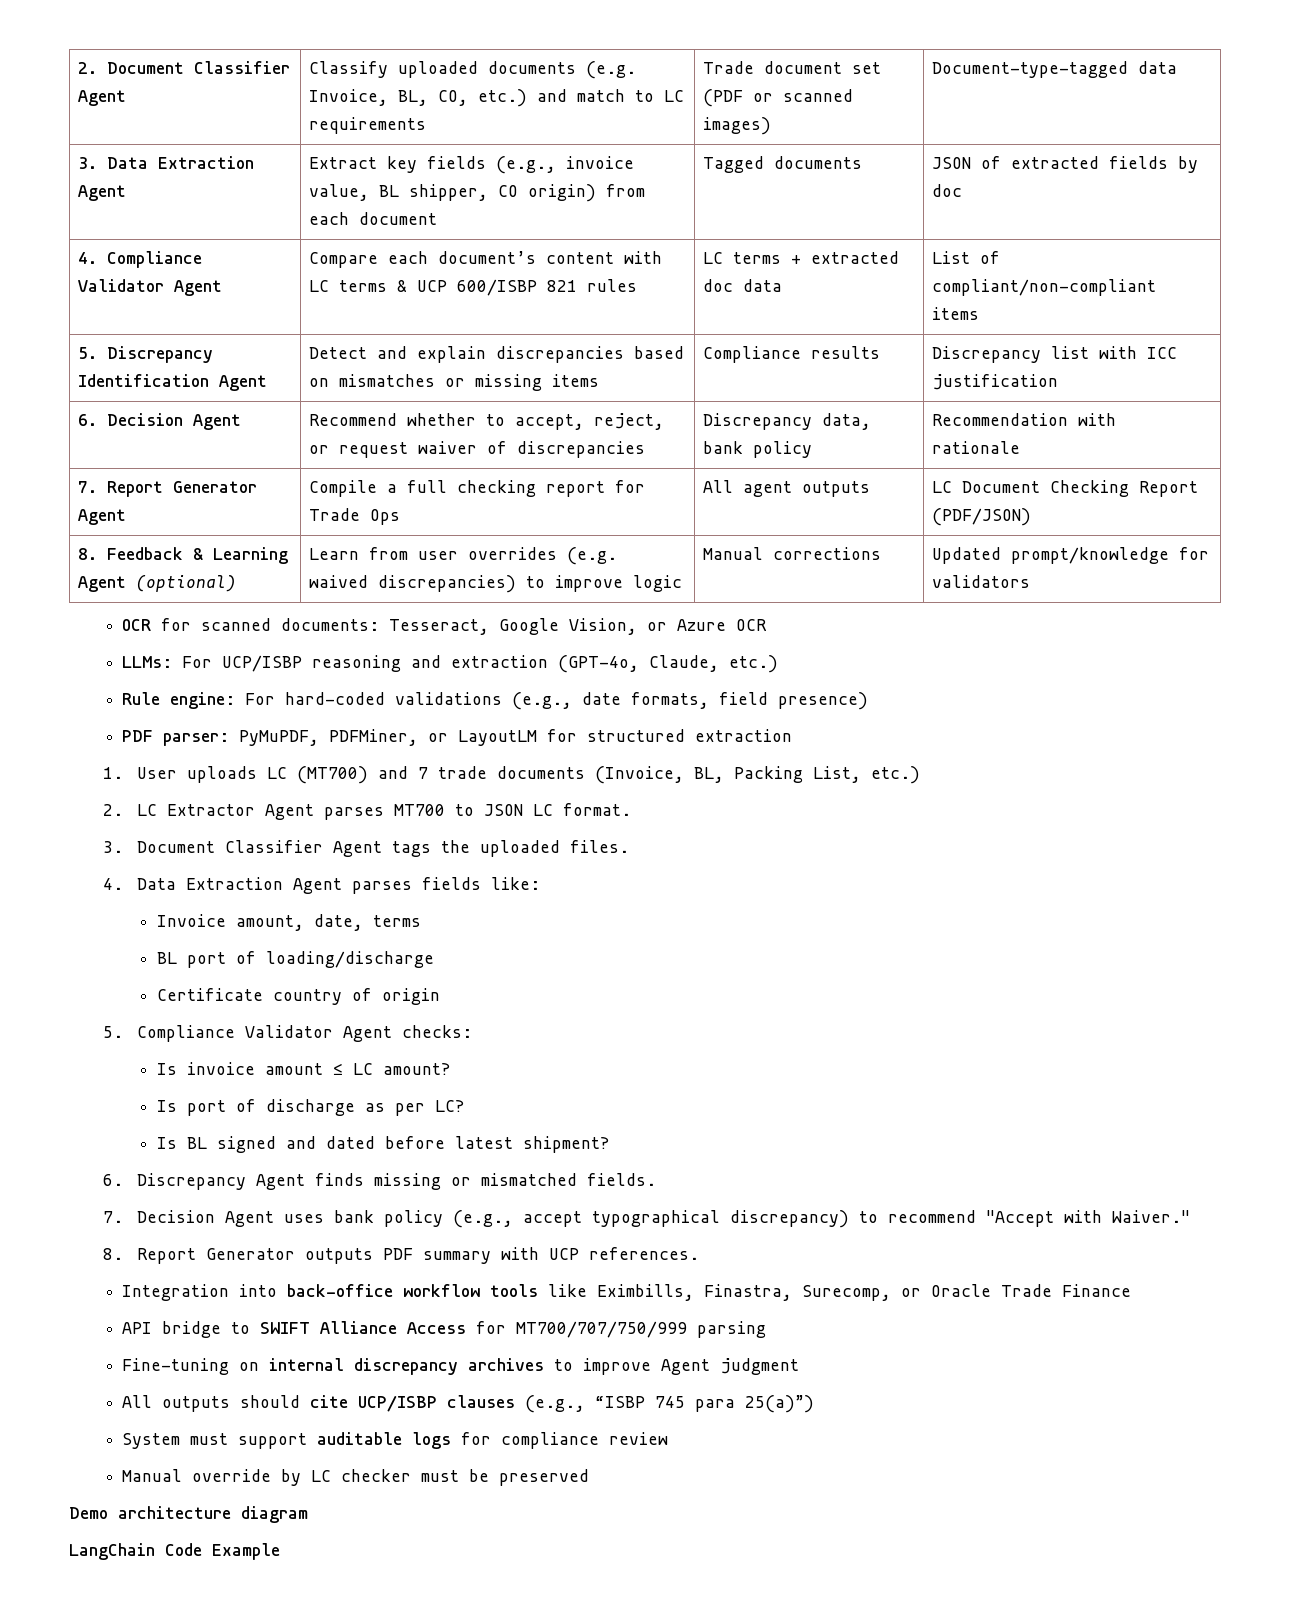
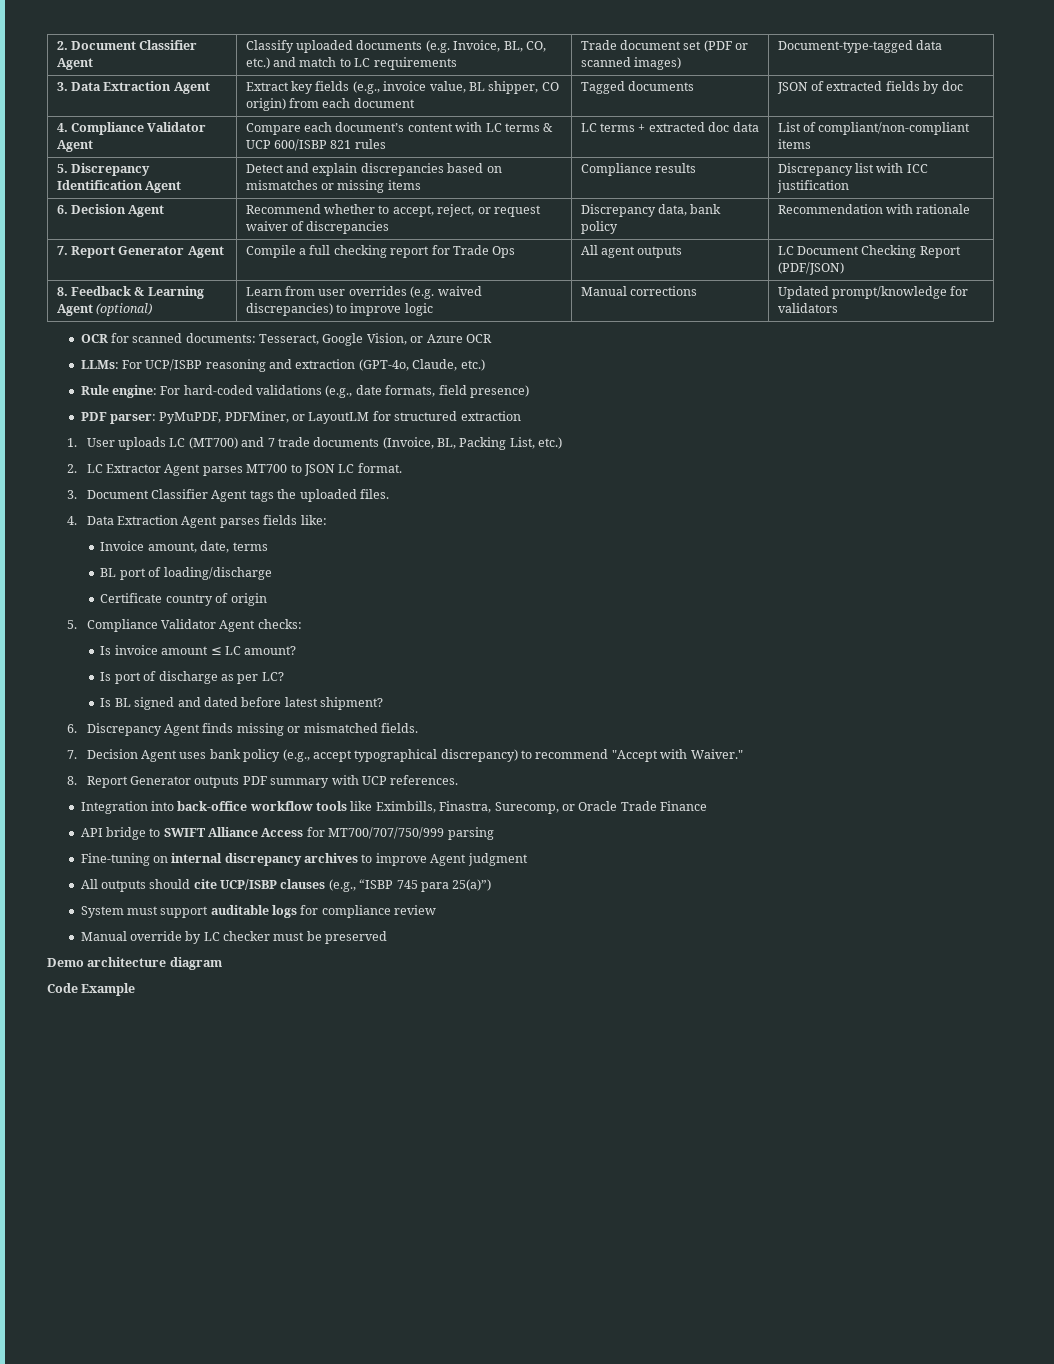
- LangChain Code Example
+ Code Example

